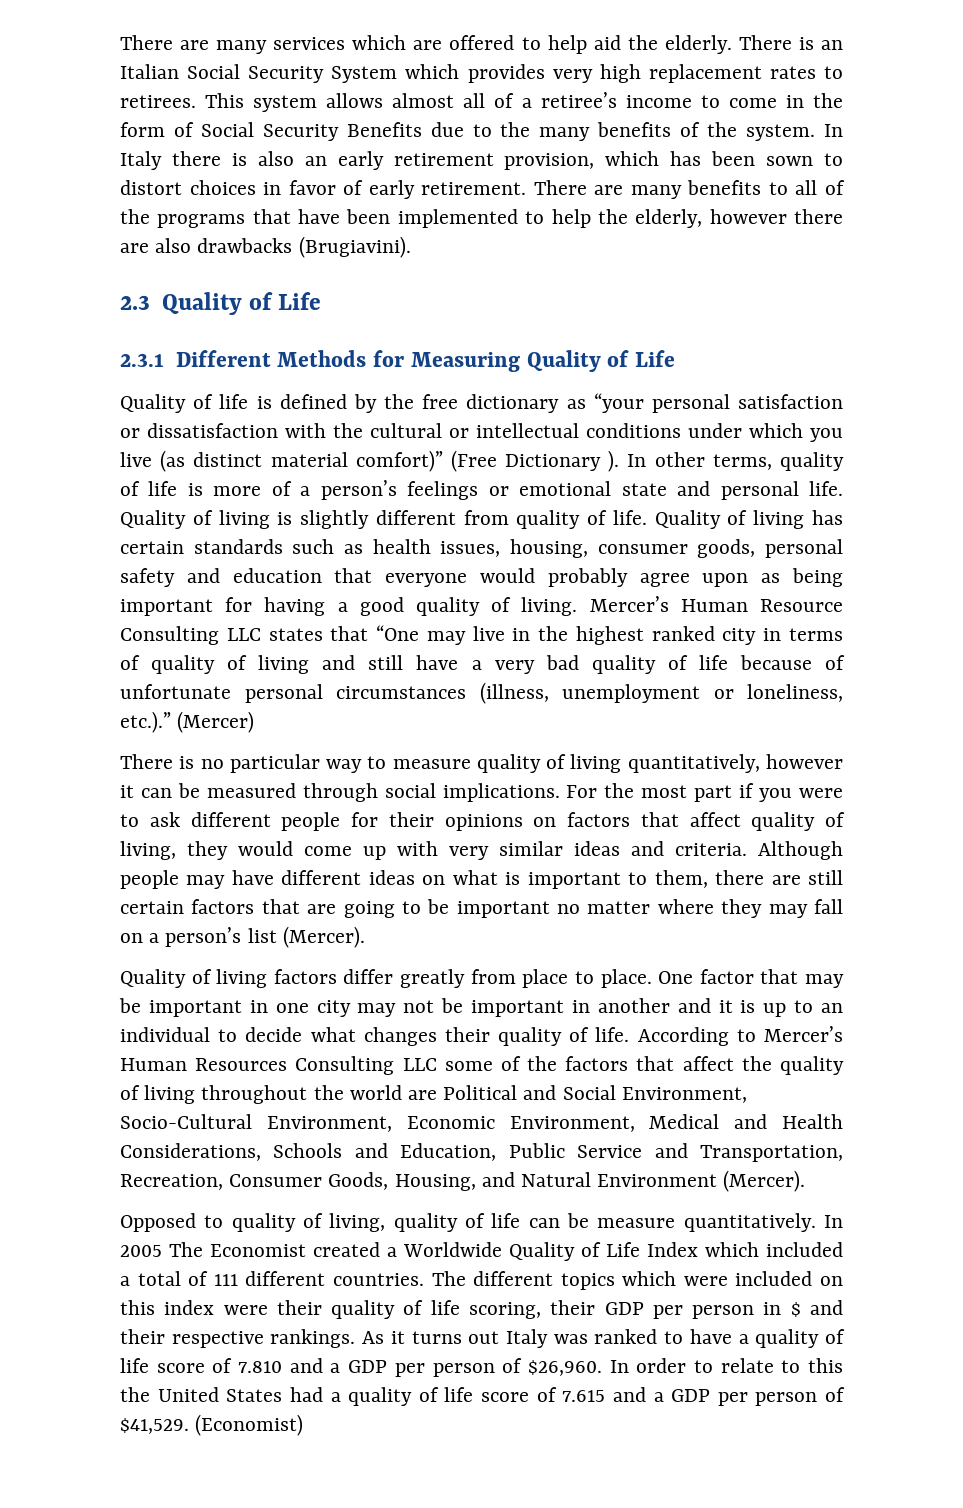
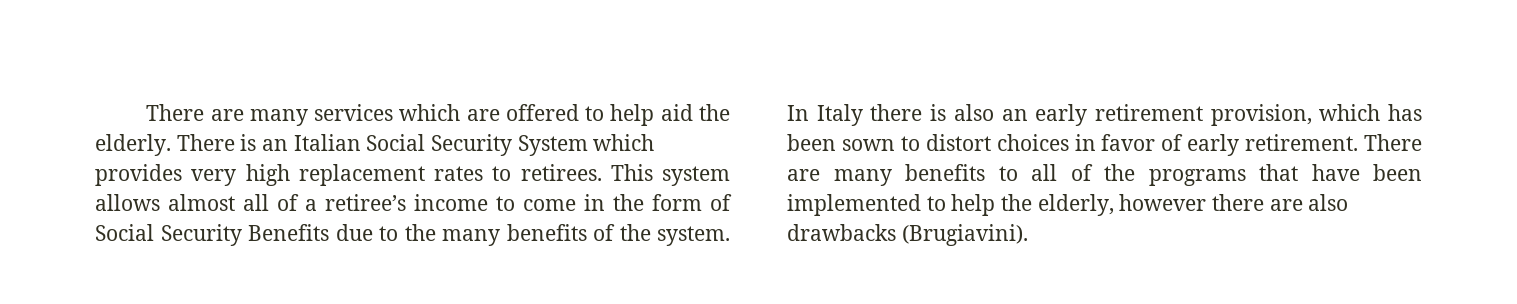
- 2.3 Quality of Life
- 2.3.1 Different Methods for Measuring Quality of Life
- Quality of life is defined by the free dictionary as “your personal satisfaction or dissatisfaction with the cultural or intellectual conditions under which you live (as distinct material comfort)” (Free Dictionary ). In other terms, quality of life is more of a person’s feelings or emotional state and personal life. Quality of living is slightly different from quality of life. Quality of living has certain standards such as health issues, housing, consumer goods, personal safety and education that everyone would probably agree upon as being important for having a good quality of living. Mercer’s Human Resource Consulting LLC states that “One may live in the highest ranked city in terms of quality of living and still have a very bad quality of life because of unfortunate personal circumstances (illness, unemployment or loneliness, etc.).” (Mercer)
- There is no particular way to measure quality of living quantitatively, however it can be measured through social implications. For the most part if you were to ask different people for their opinions on factors that affect quality of living, they would come up with very similar ideas and criteria. Although people may have different ideas on what is important to them, there are still certain factors that are going to be important no matter where they may fall on a person’s list (Mercer).
- Quality of living factors differ greatly from place to place. One factor that may be important in one city may not be important in another and it is up to an individual to decide what changes their quality of life. According to Mercer’s Human Resources Consulting LLC some of the factors that affect the quality of living throughout the world are Political and Social Environment, Socio-Cultural Environment, Economic Environment, Medical and Health Considerations, Schools and Education, Public Service and Transportation, Recreation, Consumer Goods, Housing, and Natural Environment (Mercer).
- Opposed to quality of living, quality of life can be measure quantitatively. In 2005 The Economist created a Worldwide Quality of Life Index which included a total of 111 different countries. The different topics which were included on this index were their quality of life scoring, their GDP per person in $ and their respective rankings. As it turns out Italy was ranked to have a quality of life score of 7.810 and a GDP per person of $26,960. In order to relate to this the United States had a quality of life score of 7.615 and a GDP per person of $41,529. (Economist)

